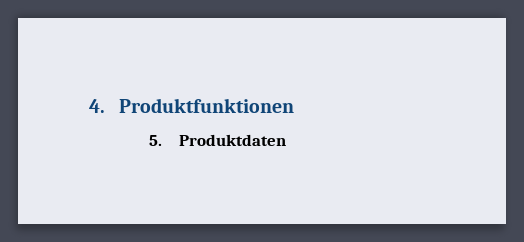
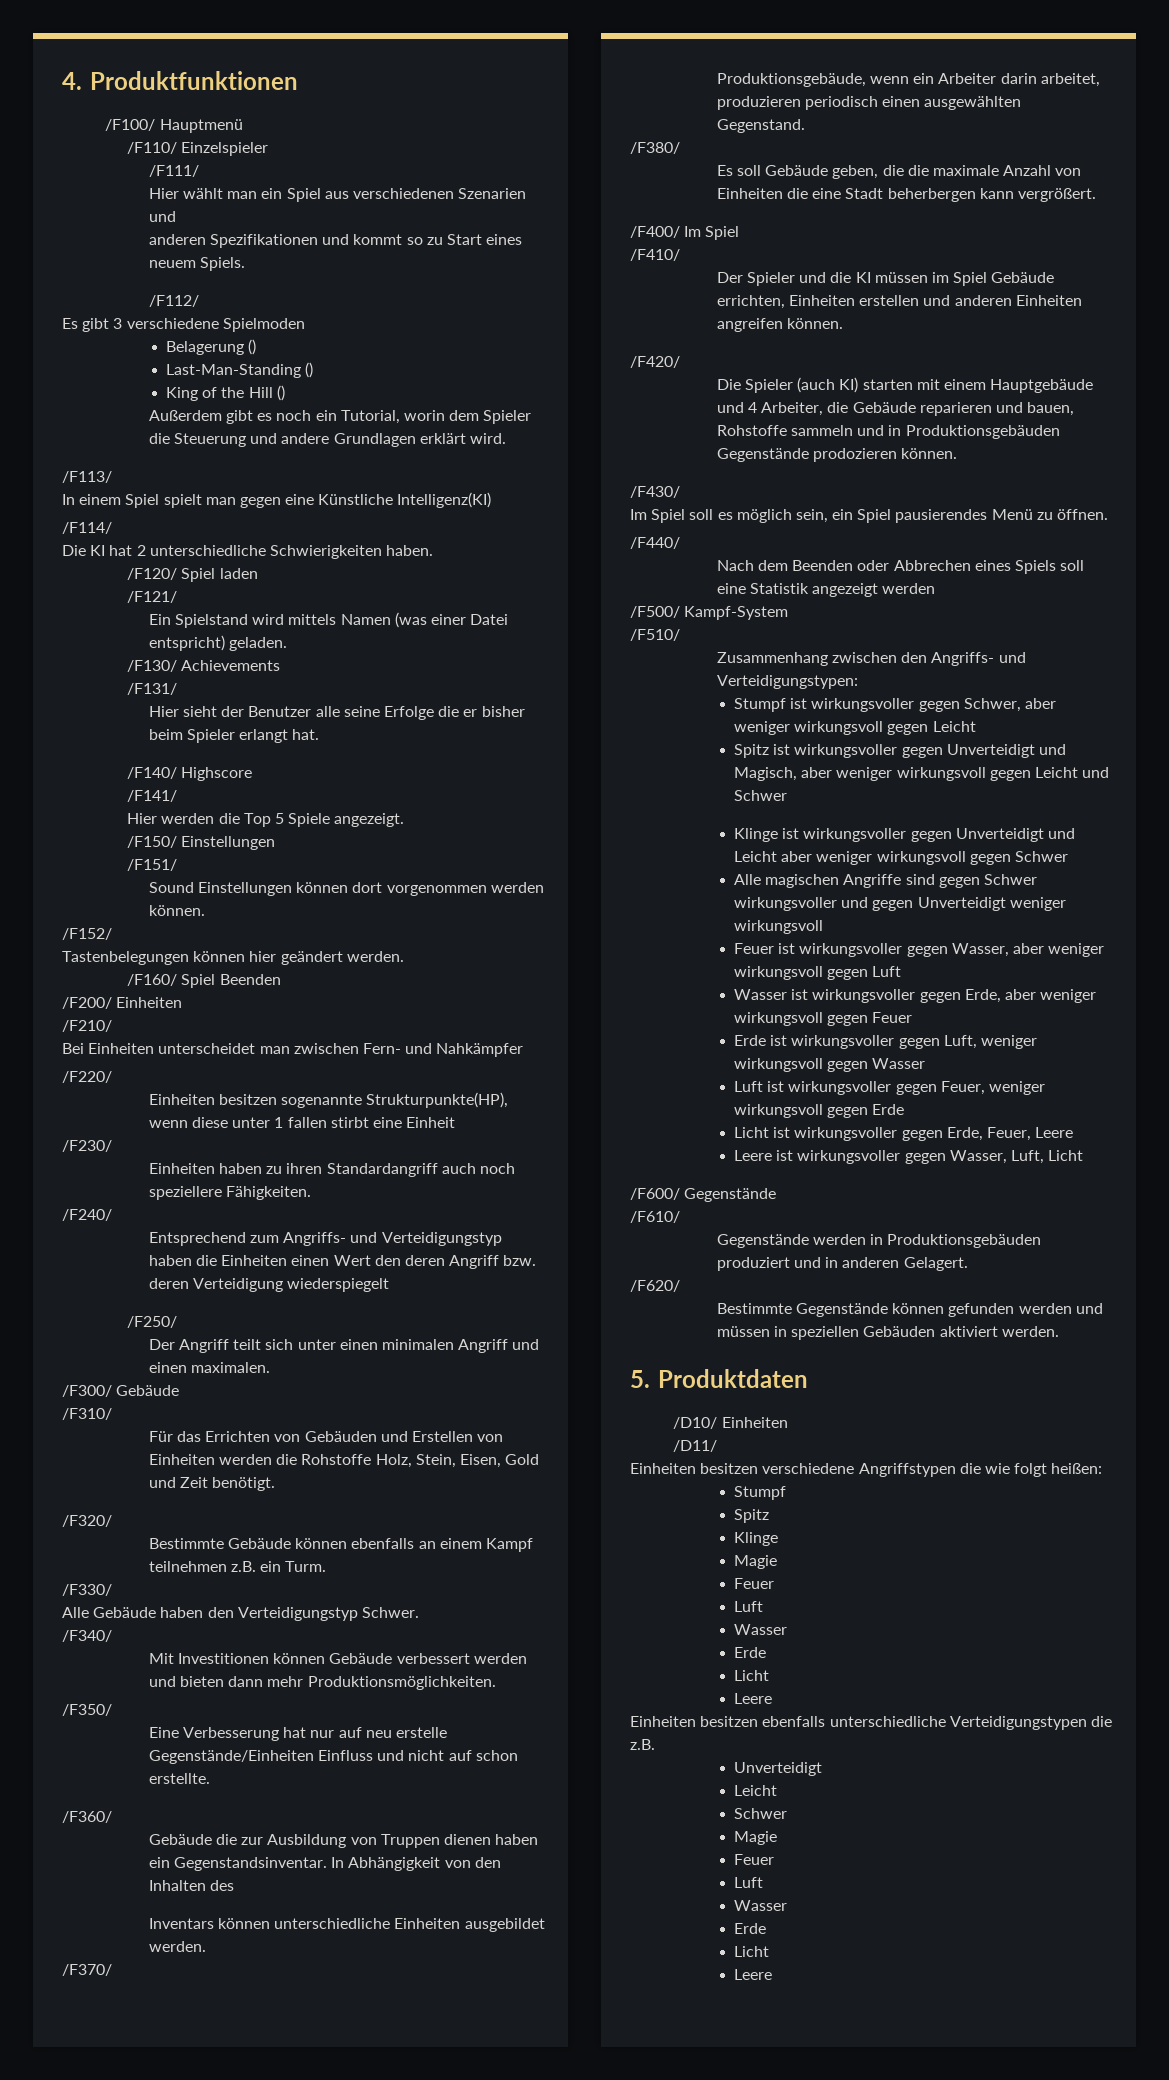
+ /F100/ Hauptmenü
+ /F110/ Einzelspieler
+ /F111/
+ Hier wählt man ein Spiel aus verschiedenen Szenarien und
+ anderen Spezifikationen und kommt so zu Start eines neuem Spiels.
+ /F112/
+ Es gibt 3 verschiedene Spielmoden
+ Belagerung ()
+ Last-Man-Standing ()
+ King of the Hill ()
+ Außerdem gibt es noch ein Tutorial, worin dem Spieler die Steuerung und andere Grundlagen erklärt wird.
+ /F113/
+ In einem Spiel spielt man gegen eine Künstliche Intelligenz(KI)
+ /F114/
+ Die KI hat 2 unterschiedliche Schwierigkeiten haben.
+ /F120/ Spiel laden
+ /F121/
+ Ein Spielstand wird mittels Namen (was einer Datei entspricht) geladen.
+ /F130/ Achievements
+ /F131/
+ Hier sieht der Benutzer alle seine Erfolge die er bisher beim Spieler erlangt hat.
+ /F140/ Highscore
+ /F141/
+ Hier werden die Top 5 Spiele angezeigt.
+ /F150/ Einstellungen
+ /F151/
+ Sound Einstellungen können dort vorgenommen werden können.
+ /F152/
+ Tastenbelegungen können hier geändert werden.
+ /F160/ Spiel Beenden
+ /F200/ Einheiten
+ /F210/
+ Bei Einheiten unterscheidet man zwischen Fern- und Nahkämpfer
+ /F220/
+ Einheiten besitzen sogenannte Strukturpunkte(HP), wenn diese unter 1 fallen stirbt eine Einheit
+ /F230/
+ Einheiten haben zu ihren Standardangriff auch noch speziellere Fähigkeiten.
+ /F240/
+ Entsprechend zum Angriffs- und Verteidigungstyp haben die Einheiten einen Wert den deren Angriff bzw. deren Verteidigung wiederspiegelt
+ /F250/
+ Der Angriff teilt sich unter einen minimalen Angriff und einen maximalen.
+ /F300/ Gebäude
+ /F310/
+ Für das Errichten von Gebäuden und Erstellen von Einheiten werden die Rohstoffe Holz, Stein, Eisen, Gold und Zeit benötigt.
+ /F320/
+ Bestimmte Gebäude können ebenfalls an einem Kampf teilnehmen z.B. ein Turm.
+ /F330/
+ Alle Gebäude haben den Verteidigungstyp Schwer.
+ /F340/
+ Mit Investitionen können Gebäude verbessert werden und bieten dann mehr Produktionsmöglichkeiten.
+ /F350/
+ Eine Verbesserung hat nur auf neu erstelle Gegenstände/Einheiten Einfluss und nicht auf schon erstellte.
+ /F360/
+ Gebäude die zur Ausbildung von Truppen dienen haben ein Gegenstandsinventar. In Abhängigkeit von den Inhalten des
+ Inventars können unterschiedliche Einheiten ausgebildet werden.
+ /F370/
+ Produktionsgebäude, wenn ein Arbeiter darin arbeitet, produzieren periodisch einen ausgewählten Gegenstand.
+ /F380/
+ Es soll Gebäude geben, die die maximale Anzahl von Einheiten die eine Stadt beherbergen kann vergrößert.
+ /F400/ Im Spiel
+ /F410/
+ Der Spieler und die KI müssen im Spiel Gebäude errichten, Einheiten erstellen und anderen Einheiten angreifen können.
+ /F420/
+ Die Spieler (auch KI) starten mit einem Hauptgebäude und 4 Arbeiter, die Gebäude reparieren und bauen, Rohstoffe sammeln und in Produktionsgebäuden Gegenstände prodozieren können.
+ /F430/
+ Im Spiel soll es möglich sein, ein Spiel pausierendes Menü zu öffnen.
+ /F440/
+ Nach dem Beenden oder Abbrechen eines Spiels soll eine Statistik angezeigt werden
+ /F500/ Kampf-System
+ /F510/
+ Zusammenhang zwischen den Angriffs- und Verteidigungstypen:
+ Stumpf ist wirkungsvoller gegen Schwer, aber weniger wirkungsvoll gegen Leicht
+ Spitz ist wirkungsvoller gegen Unverteidigt und Magisch, aber weniger wirkungsvoll gegen Leicht und Schwer
+ Klinge ist wirkungsvoller gegen Unverteidigt und Leicht aber weniger wirkungsvoll gegen Schwer
+ Alle magischen Angriffe sind gegen Schwer wirkungsvoller und gegen Unverteidigt weniger wirkungsvoll
+ Feuer ist wirkungsvoller gegen Wasser, aber weniger wirkungsvoll gegen Luft
+ Wasser ist wirkungsvoller gegen Erde, aber weniger wirkungsvoll gegen Feuer
+ Erde ist wirkungsvoller gegen Luft, weniger wirkungsvoll gegen Wasser
+ Luft ist wirkungsvoller gegen Feuer, weniger wirkungsvoll gegen Erde
+ Licht ist wirkungsvoller gegen Erde, Feuer, Leere
+ Leere ist wirkungsvoller gegen Wasser, Luft, Licht
+ /F600/ Gegenstände
+ /F610/
+ Gegenstände werden in Produktionsgebäuden produziert und in anderen Gelagert.
+ /F620/
+ Bestimmte Gegenstände können gefunden werden und müssen in speziellen Gebäuden aktiviert werden.
  5. Produktdaten
+ /D10/ Einheiten
+ /D11/
+ Einheiten besitzen verschiedene Angriffstypen die wie folgt heißen:
+ Stumpf
+ Spitz
+ Klinge
+ Magie
+ Feuer
+ Luft
+ Wasser
+ Erde
+ Licht
+ Leere
+ Einheiten besitzen ebenfalls unterschiedliche Verteidigungstypen die z.B.
+ Unverteidigt
+ Leicht
+ Schwer
+ Magie
+ Feuer
+ Luft
+ Wasser
+ Erde
+ Licht
+ Leere

